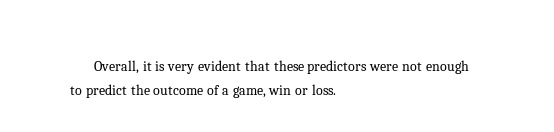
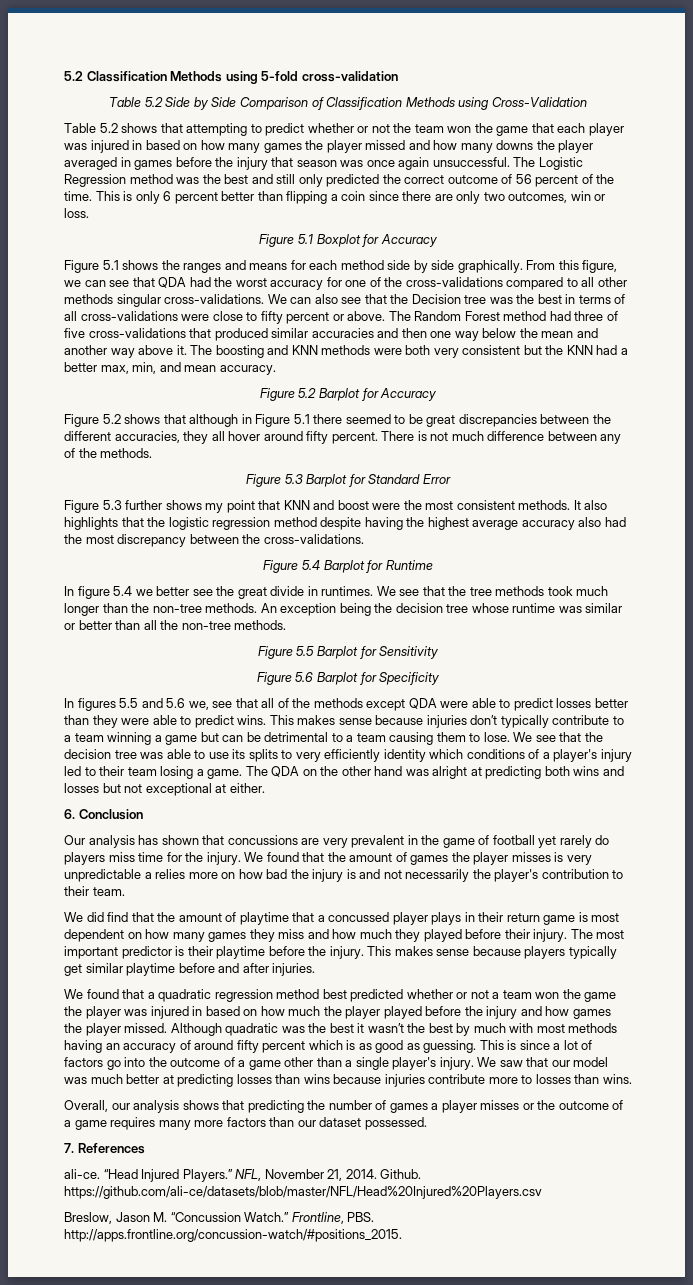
- Overall, it is very evident that these predictors were not enough to predict the outcome of a game, win or loss.
+ 5.2 Classification Methods using 5-fold cross-validation
+ Table 5.2 Side by Side Comparison of Classification Methods using Cross-Validation
+ Table 5.2 shows that attempting to predict whether or not the team won the game that each player was injured in based on how many games the player missed and how many downs the player averaged in games before the injury that season was once again unsuccessful. The Logistic Regression method was the best and still only predicted the correct outcome of 56 percent of the time. This is only 6 percent better than flipping a coin since there are only two outcomes, win or loss.
+ Figure 5.1 Boxplot for Accuracy
+ Figure 5.1 shows the ranges and means for each method side by side graphically. From this figure, we can see that QDA had the worst accuracy for one of the cross-validations compared to all other methods singular cross-validations. We can also see that the Decision tree was the best in terms of all cross-validations were close to fifty percent or above. The Random Forest method had three of five cross-validations that produced similar accuracies and then one way below the mean and another way above it. The boosting and KNN methods were both very consistent but the KNN had a better max, min, and mean accuracy.
+ Figure 5.2 Barplot for Accuracy
+ Figure 5.2 shows that although in Figure 5.1 there seemed to be great discrepancies between the different accuracies, they all hover around fifty percent. There is not much difference between any of the methods.
+ Figure 5.3 Barplot for Standard Error
+ Figure 5.3 further shows my point that KNN and boost were the most consistent methods. It also highlights that the logistic regression method despite having the highest average accuracy also had the most discrepancy between the cross-validations.
+ Figure 5.4 Barplot for Runtime
+ In figure 5.4 we better see the great divide in runtimes. We see that the tree methods took much longer than the non-tree methods. An exception being the decision tree whose runtime was similar or better than all the non-tree methods.
+ Figure 5.5 Barplot for Sensitivity
+ Figure 5.6 Barplot for Specificity
+ In figures 5.5 and 5.6 we, see that all of the methods except QDA were able to predict losses better than they were able to predict wins. This makes sense because injuries don’t typically contribute to a team winning a game but can be detrimental to a team causing them to lose. We see that the decision tree was able to use its splits to very efficiently identity which conditions of a player's injury led to their team losing a game. The QDA on the other hand was alright at predicting both wins and losses but not exceptional at either.
+ 6. Conclusion
+ Our analysis has shown that concussions are very prevalent in the game of football yet rarely do players miss time for the injury. We found that the amount of games the player misses is very unpredictable a relies more on how bad the injury is and not necessarily the player's contribution to their team.
+ We did find that the amount of playtime that a concussed player plays in their return game is most dependent on how many games they miss and how much they played before their injury. The most important predictor is their playtime before the injury. This makes sense because players typically get similar playtime before and after injuries.
+ We found that a quadratic regression method best predicted whether or not a team won the game the player was injured in based on how much the player played before the injury and how games the player missed. Although quadratic was the best it wasn’t the best by much with most methods having an accuracy of around fifty percent which is as good as guessing. This is since a lot of factors go into the outcome of a game other than a single player's injury. We saw that our model was much better at predicting losses than wins because injuries contribute more to losses than wins.
+ Overall, our analysis shows that predicting the number of games a player misses or the outcome of a game requires many more factors than our dataset possessed.
+ 7. References
+ ali-ce. “Head Injured Players.” NFL, November 21, 2014. Github. https://github.com/ali-ce/datasets/blob/master/NFL/Head%20Injured%20Players.csv
+ Breslow, Jason M. “Concussion Watch.” Frontline, PBS. http://apps.frontline.org/concussion-watch/#positions_2015.

